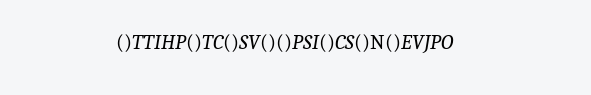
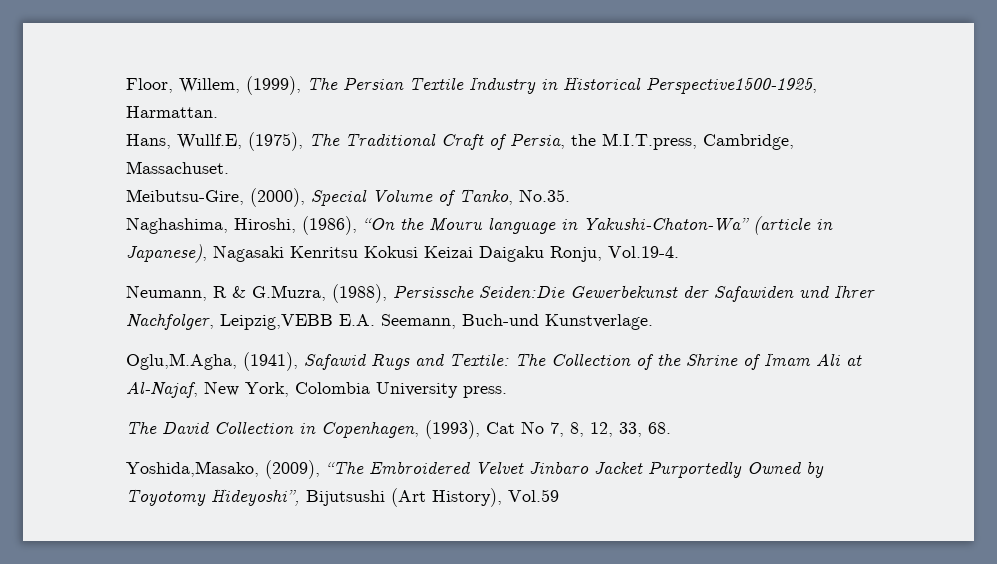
- ()TTIHP()TC()SV()()PSI()CS()N()EVJPO
+ Floor, Willem, (1999), The Persian Textile Industry in Historical Perspective1500-1925, Harmattan.
+ Hans, Wullf.E, (1975), The Traditional Craft of Persia, the M.I.T.press, Cambridge, Massachuset.
+ Meibutsu-Gire, (2000), Special Volume of Tanko, No.35.
+ Naghashima, Hiroshi, (1986), “On the Mouru language in Yakushi-Chaton-Wa” (article in Japanese), Nagasaki Kenritsu Kokusi Keizai Daigaku Ronju, Vol.19-4.
+ Neumann, R & G.Muzra, (1988), Persissche Seiden:Die Gewerbekunst der Safawiden und Ihrer Nachfolger, Leipzig,VEBB E.A. Seemann, Buch-und Kunstverlage.
+ Oglu,M.Agha, (1941), Safawid Rugs and Textile: The Collection of the Shrine of Imam Ali at Al-Najaf, New York, Colombia University press.
+ The David Collection in Copenhagen, (1993), Cat No 7, 8, 12, 33, 68.
+ Yoshida,Masako, (2009), “The Embroidered Velvet Jinbaro Jacket Purportedly Owned by Toyotomy Hideyoshi”, Bijutsushi (Art History), Vol.59

